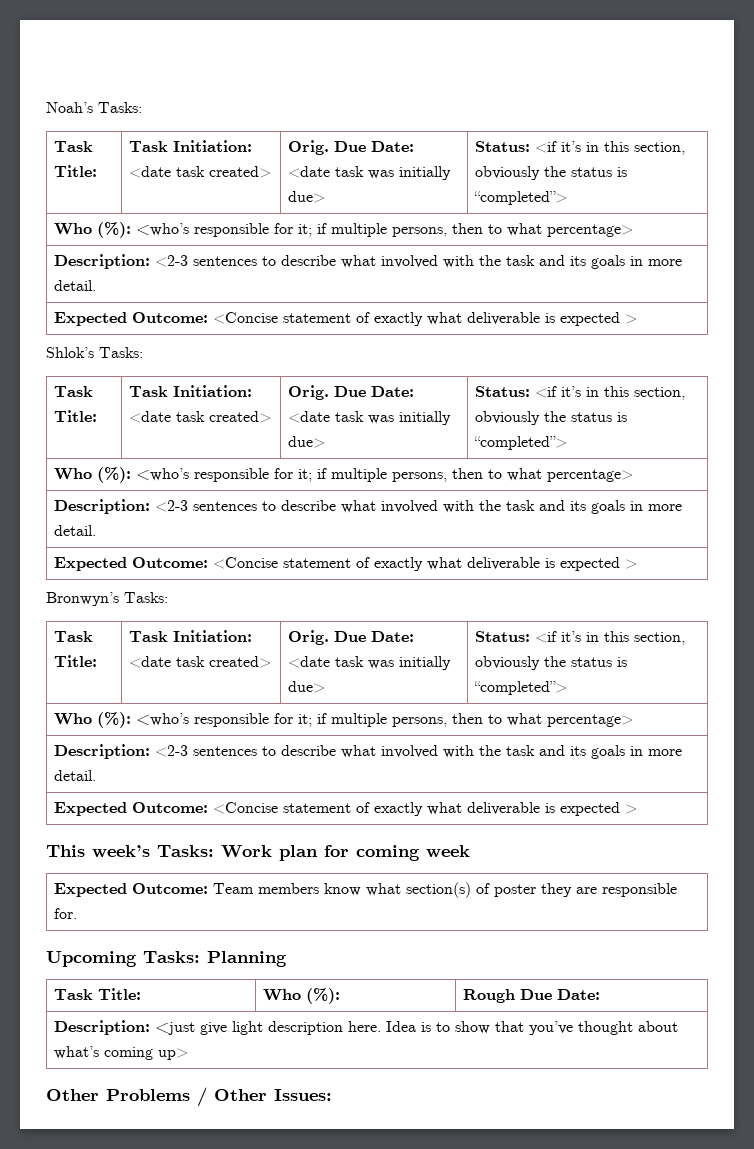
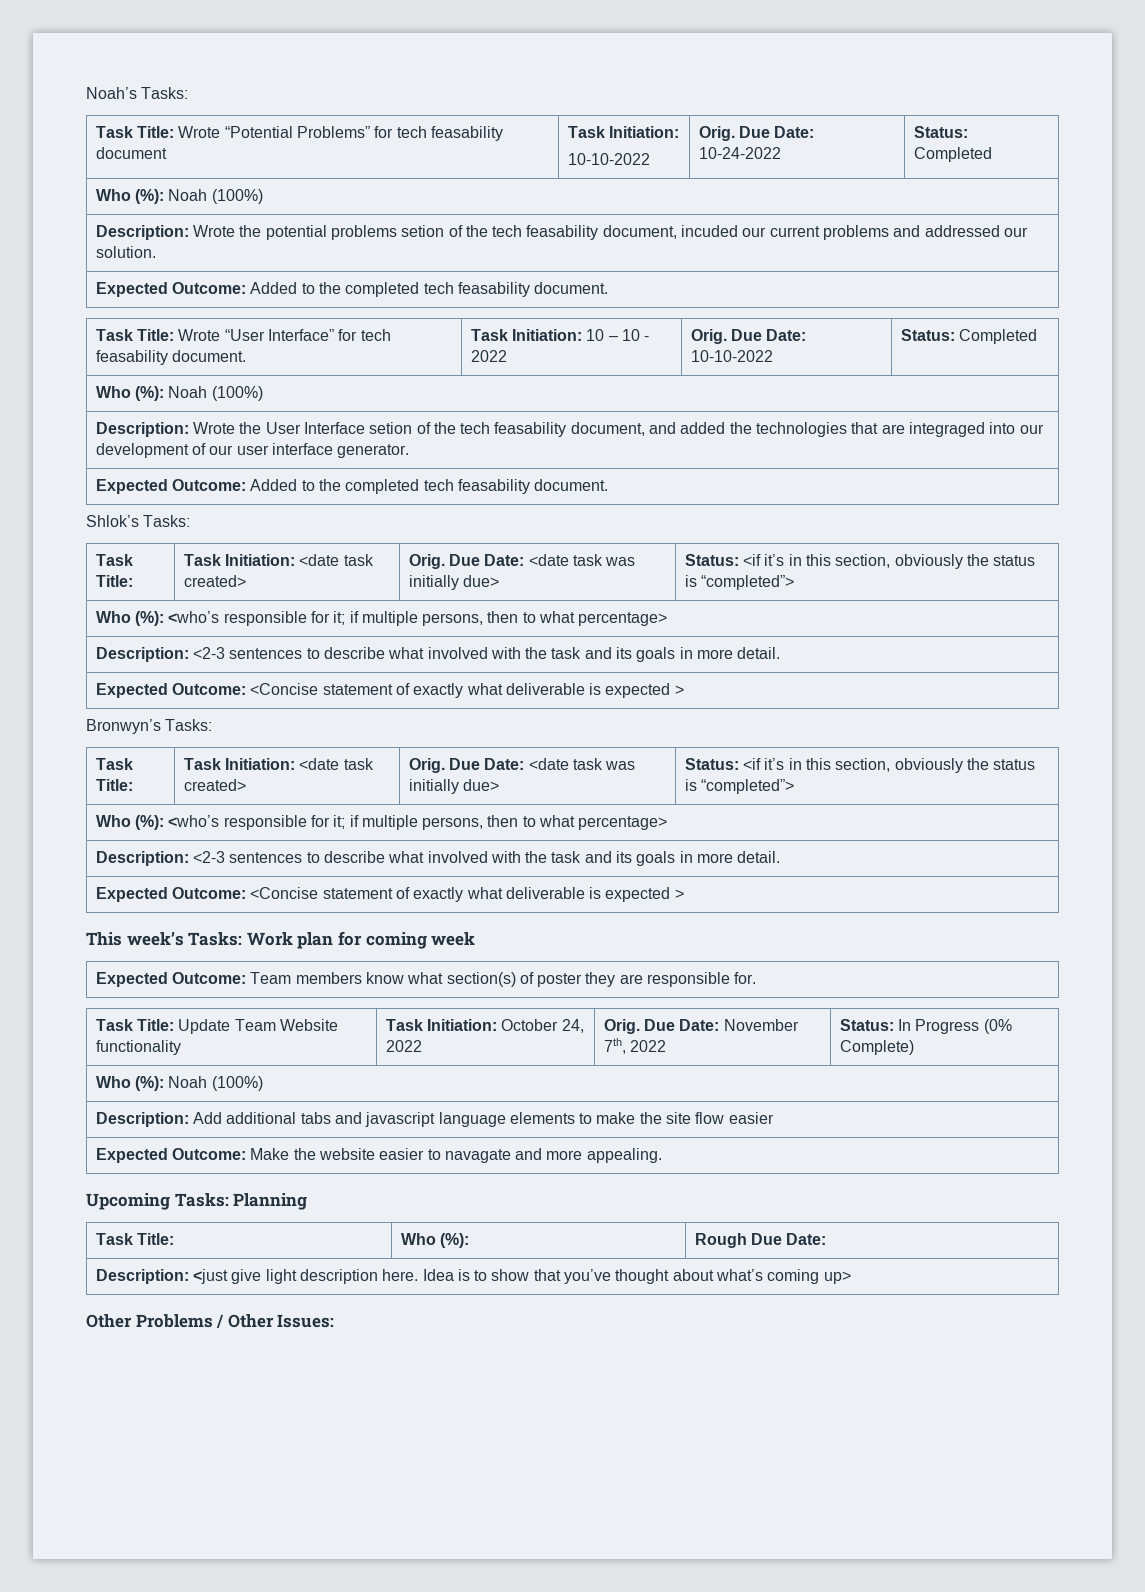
  Noah’s Tasks:
- Task Title: | Task Initiation: <date task created> | Orig. Due Date: <date task was initially due> | Status: <if it’s in this section, obviously the status is “completed”>
- Who (%): <who’s responsible for it; if multiple persons, then to what percentage>
- Description: <2-3 sentences to describe what involved with the task and its goals in more detail.
- Expected Outcome: <Concise statement of exactly what deliverable is expected >
+ Task Title: Wrote “Potential Problems” for tech feasability document | Task Initiation:
+ 10-10-2022 | Orig. Due Date: 10-24-2022 | Status: Completed
+ Who (%): Noah (100%)
+ Description: Wrote the potential problems setion of the tech feasability document, incuded our current problems and addressed our solution.
+ Expected Outcome: Added to the completed tech feasability document.
+ Task Title: Wrote “User Interface” for tech feasability document. | Task Initiation: 10 – 10 - 2022 | Orig. Due Date: 10-10-2022 | Status: Completed
+ Who (%): Noah (100%)
+ Description: Wrote the User Interface setion of the tech feasability document, and added the technologies that are integraged into our development of our user interface generator.
+ Expected Outcome: Added to the completed tech feasability document.
+ Task Title: Update Team Website functionality | Task Initiation: October 24, 2022 | Orig. Due Date: November 7th, 2022 | Status: In Progress (0% Complete)
+ Who (%): Noah (100%)
+ Description: Add additional tabs and javascript language elements to make the site flow easier
+ Expected Outcome: Make the website easier to navagate and more appealing.

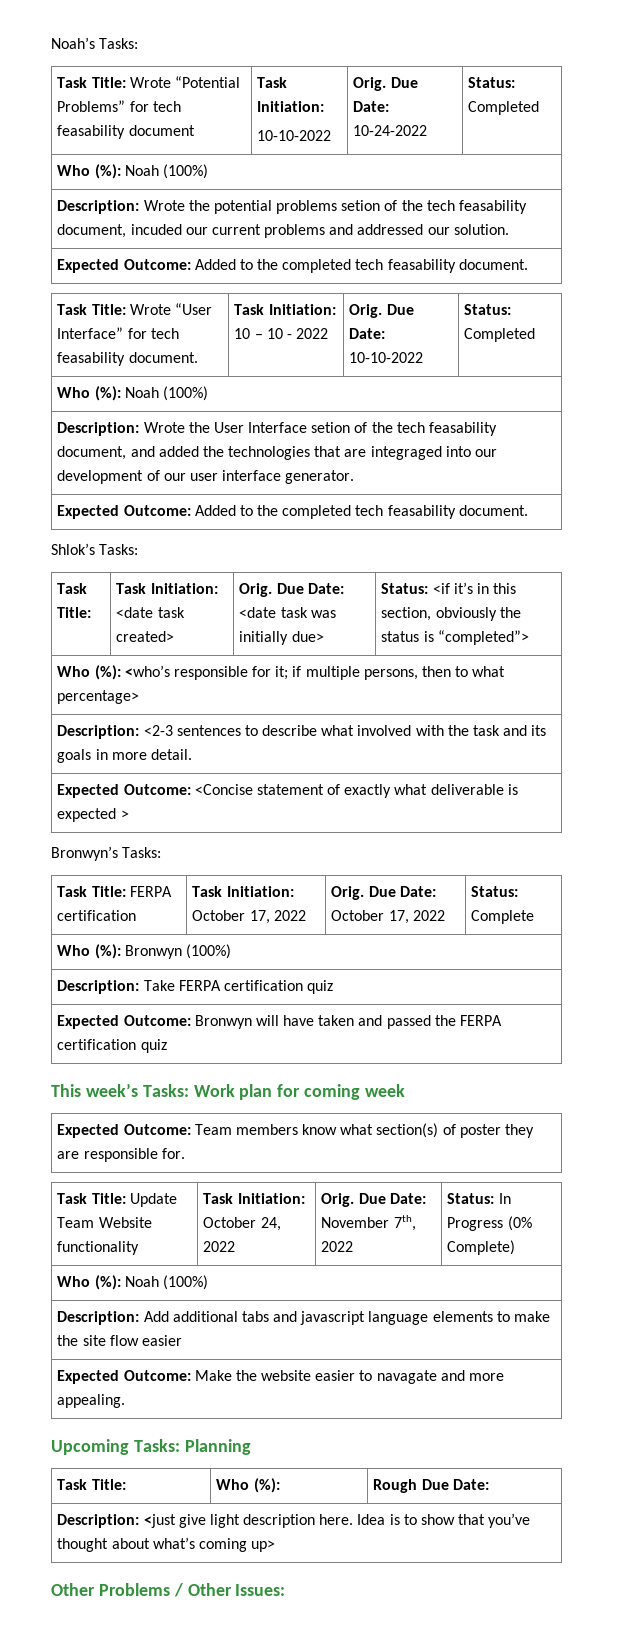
  Bronwyn’s Tasks:
- Task Title: | Task Initiation: <date task created> | Orig. Due Date: <date task was initially due> | Status: <if it’s in this section, obviously the status is “completed”>
- Who (%): <who’s responsible for it; if multiple persons, then to what percentage>
- Description: <2-3 sentences to describe what involved with the task and its goals in more detail.
- Expected Outcome: <Concise statement of exactly what deliverable is expected >
+ Task Title: FERPA certification | Task Initiation: October 17, 2022 | Orig. Due Date: October 17, 2022 | Status: Complete
+ Who (%): Bronwyn (100%)
+ Description: Take FERPA certification quiz
+ Expected Outcome: Bronwyn will have taken and passed the FERPA certification quiz

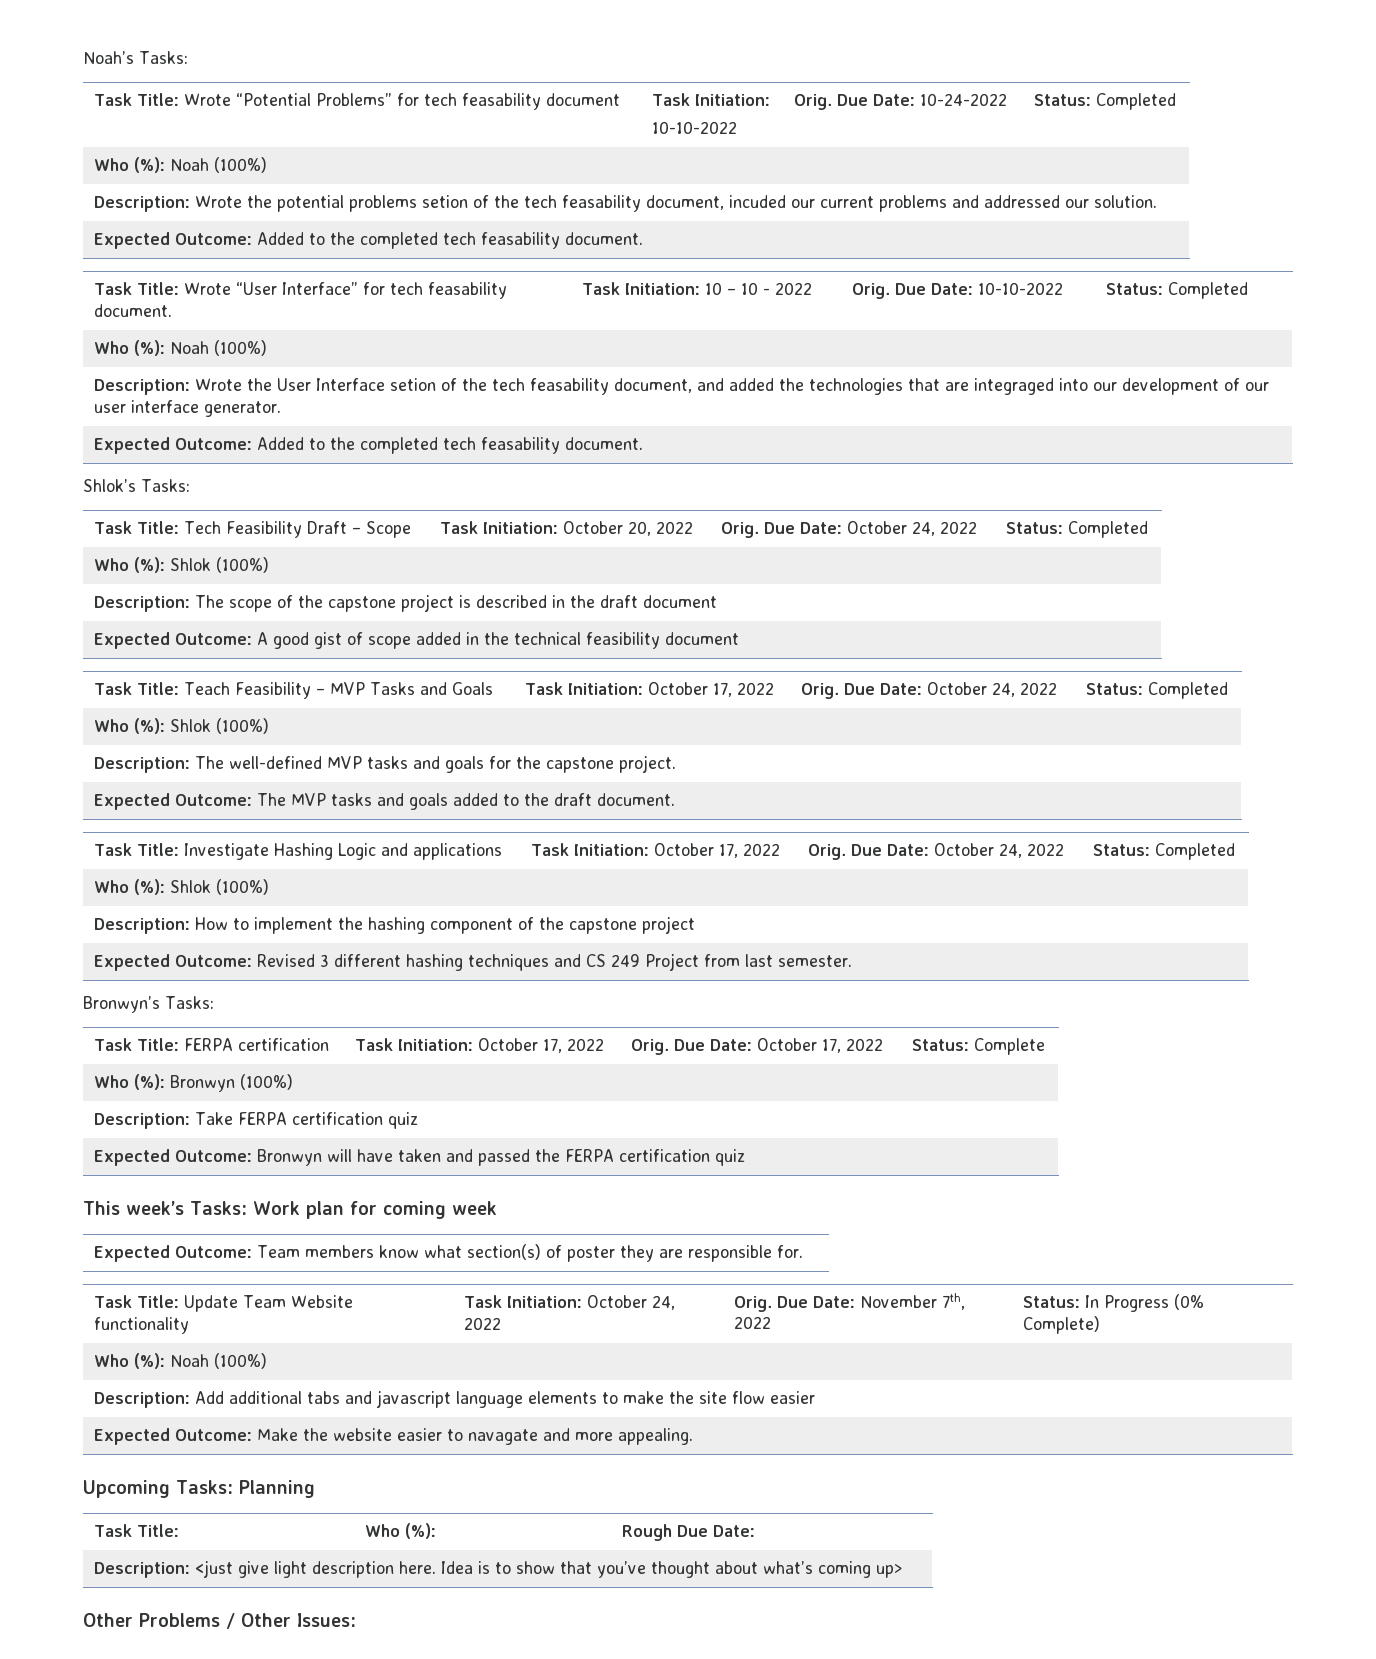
- Task Title: | Task Initiation: <date task created> | Orig. Due Date: <date task was initially due> | Status: <if it’s in this section, obviously the status is “completed”>
- Who (%): <who’s responsible for it; if multiple persons, then to what percentage>
- Description: <2-3 sentences to describe what involved with the task and its goals in more detail.
- Expected Outcome: <Concise statement of exactly what deliverable is expected >
+ Task Title: Tech Feasibility Draft – Scope | Task Initiation: October 20, 2022 | Orig. Due Date: October 24, 2022 | Status: Completed
+ Who (%): Shlok (100%)
+ Description: The scope of the capstone project is described in the draft document
+ Expected Outcome: A good gist of scope added in the technical feasibility document
+ Task Title: Teach Feasibility – MVP Tasks and Goals | Task Initiation: October 17, 2022 | Orig. Due Date: October 24, 2022 | Status: Completed
+ Who (%): Shlok (100%)
+ Description: The well-defined MVP tasks and goals for the capstone project.
+ Expected Outcome: The MVP tasks and goals added to the draft document.
+ Task Title: Investigate Hashing Logic and applications | Task Initiation: October 17, 2022 | Orig. Due Date: October 24, 2022 | Status: Completed
+ Who (%): Shlok (100%)
+ Description: How to implement the hashing component of the capstone project
+ Expected Outcome: Revised 3 different hashing techniques and CS 249 Project from last semester.

